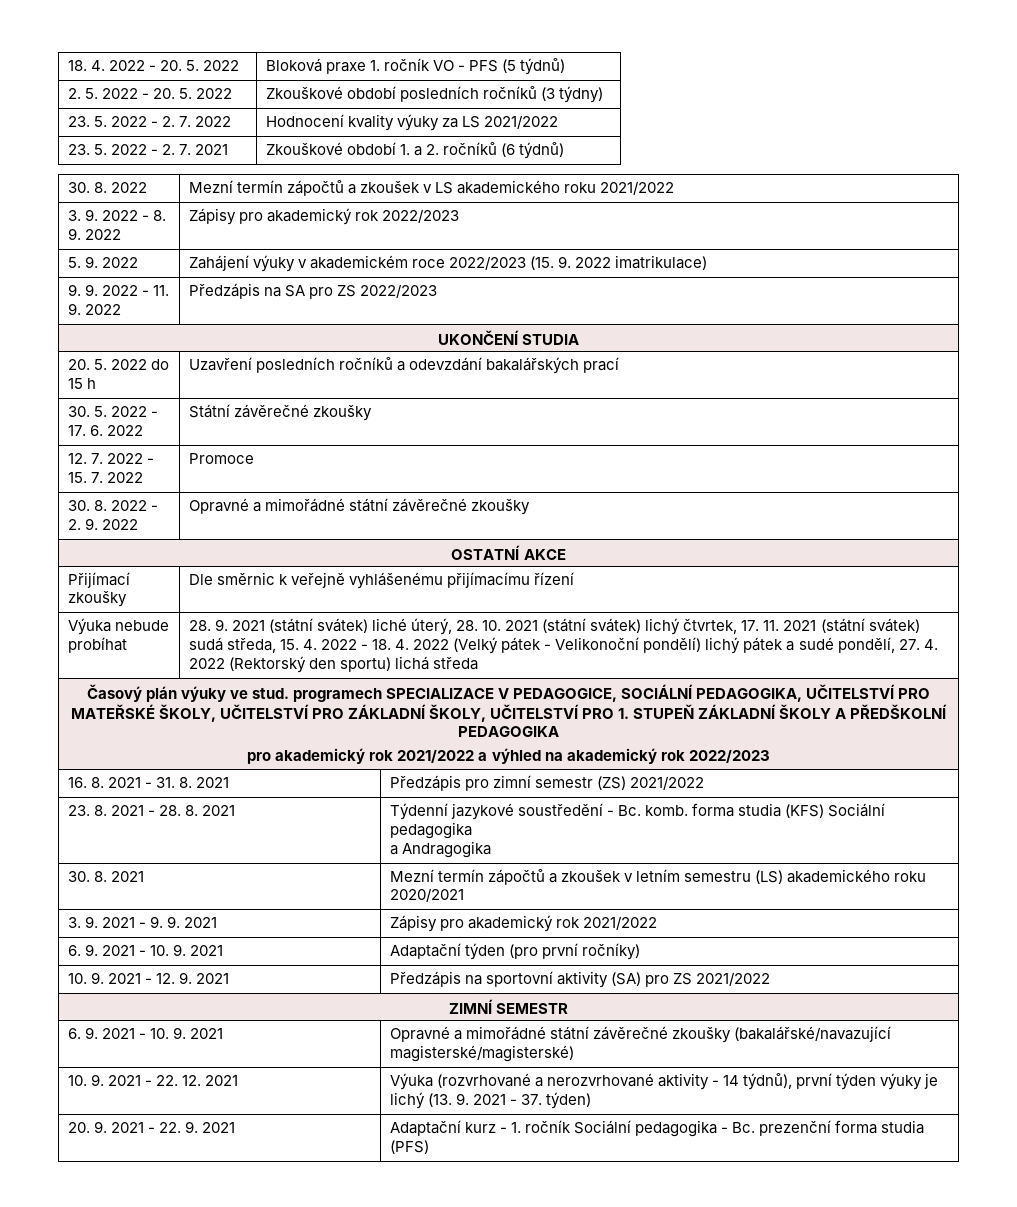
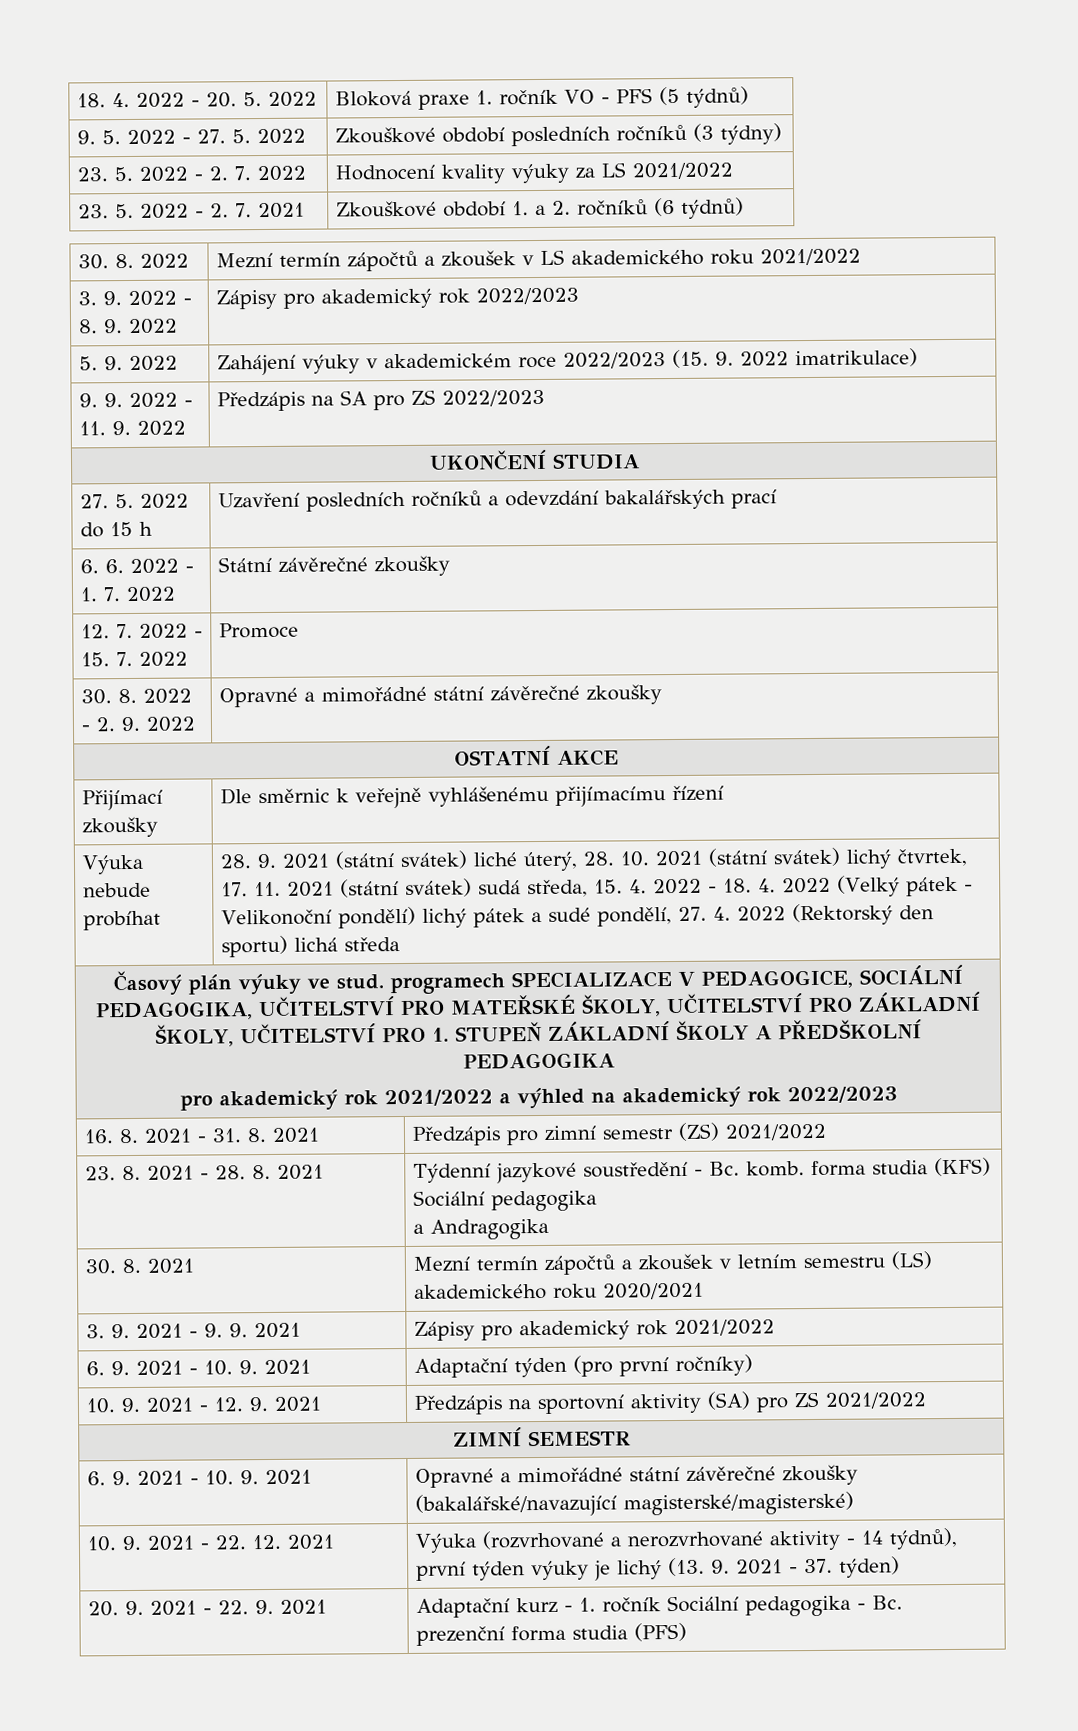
- 2. 5. 2022 - 20. 5. 2022 | Zkouškové období posledních ročníků (3 týdny)
+ 9. 5. 2022 - 27. 5. 2022 | Zkouškové období posledních ročníků (3 týdny)
- 20. 5. 2022 do 15 h | Uzavření posledních ročníků a odevzdání bakalářských prací
+ 27. 5. 2022 do 15 h | Uzavření posledních ročníků a odevzdání bakalářských prací
- 30. 5. 2022 - 17. 6. 2022 | Státní závěrečné zkoušky
+ 6. 6. 2022 - 1. 7. 2022 | Státní závěrečné zkoušky

